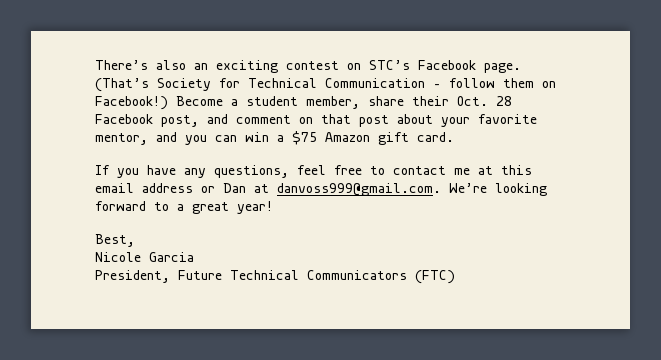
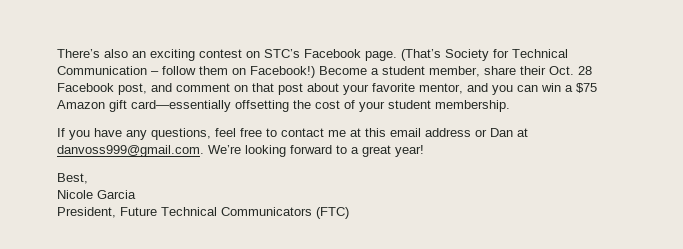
- Become a student member, share their Oct. 28 Facebook post, and comment on that post about your favorite mentor, and you can win a $75 Amazon gift card.
+ Become a student member, share their Oct. 28 Facebook post, and comment on that post about your favorite mentor, and you can win a $75 Amazon gift card—essentially offsetting the cost of your student membership.

